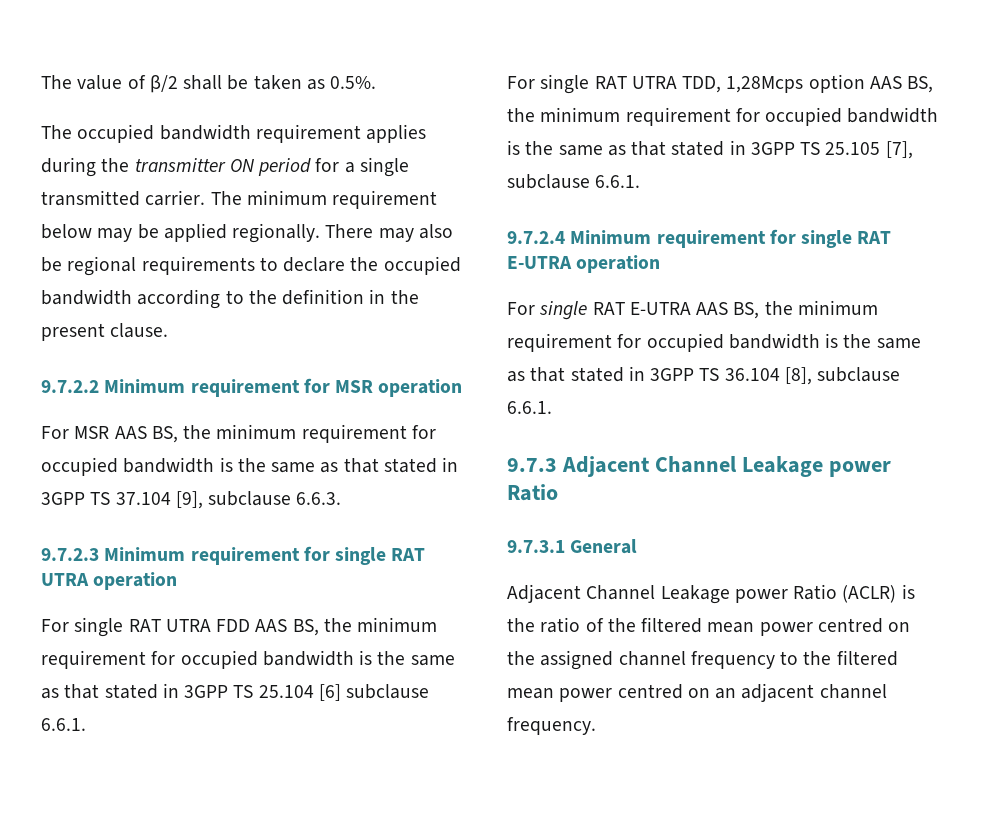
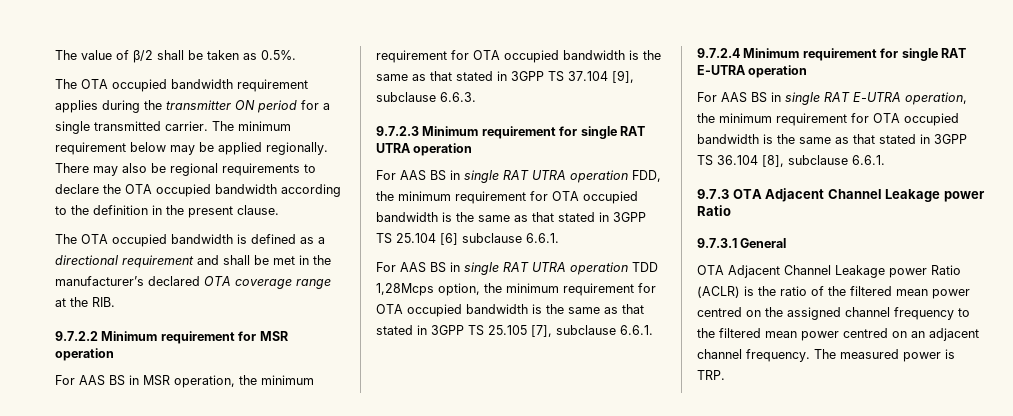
- The occupied bandwidth requirement applies during the transmitter ON period for a single transmitted carrier.
+ The OTA occupied bandwidth requirement applies during the transmitter ON period for a single transmitted carrier.
- There may also be regional requirements to declare the occupied bandwidth according to the definition in the present clause.
+ There may also be regional requirements to declare the OTA occupied bandwidth according to the definition in the present clause.
+ The OTA occupied bandwidth is defined as a directional requirement and shall be met in the manufacturer’s declared OTA coverage range at the RIB.
- For MSR AAS BS, the minimum requirement for occupied bandwidth is the same as that stated in 3GPP TS 37.104 [9], subclause 6.6.3.
+ For AAS BS in MSR operation, the minimum requirement for OTA occupied bandwidth is the same as that stated in 3GPP TS 37.104 [9], subclause 6.6.3.
- For single RAT UTRA FDD AAS BS, the minimum requirement for occupied bandwidth is the same as that stated in 3GPP TS 25.104 [6] subclause 6.6.1.
+ For AAS BS in single RAT UTRA operation FDD, the minimum requirement for OTA occupied bandwidth is the same as that stated in 3GPP TS 25.104 [6] subclause 6.6.1.
- For single RAT UTRA TDD, 1,28Mcps option AAS BS, the minimum requirement for occupied bandwidth is the same as that stated in 3GPP TS 25.105 [7], subclause 6.6.1.
+ For AAS BS in single RAT UTRA operation TDD 1,28Mcps option, the minimum requirement for OTA occupied bandwidth is the same as that stated in 3GPP TS 25.105 [7], subclause 6.6.1.
- For single RAT E-UTRA AAS BS, the minimum requirement for occupied bandwidth is the same as that stated in 3GPP TS 36.104 [8], subclause 6.6.1.
+ For AAS BS in single RAT E-UTRA operation, the minimum requirement for OTA occupied bandwidth is the same as that stated in 3GPP TS 36.104 [8], subclause 6.6.1.
- 9.7.3 Adjacent Channel Leakage power Ratio
+ 9.7.3 OTA Adjacent Channel Leakage power Ratio
- Adjacent Channel Leakage power Ratio (ACLR) is the ratio of the filtered mean power centred on the assigned channel frequency to the filtered mean power centred on an adjacent channel frequency.
+ OTA Adjacent Channel Leakage power Ratio (ACLR) is the ratio of the filtered mean power centred on the assigned channel frequency to the filtered mean power centred on an adjacent channel frequency.
+ The measured power is TRP.

